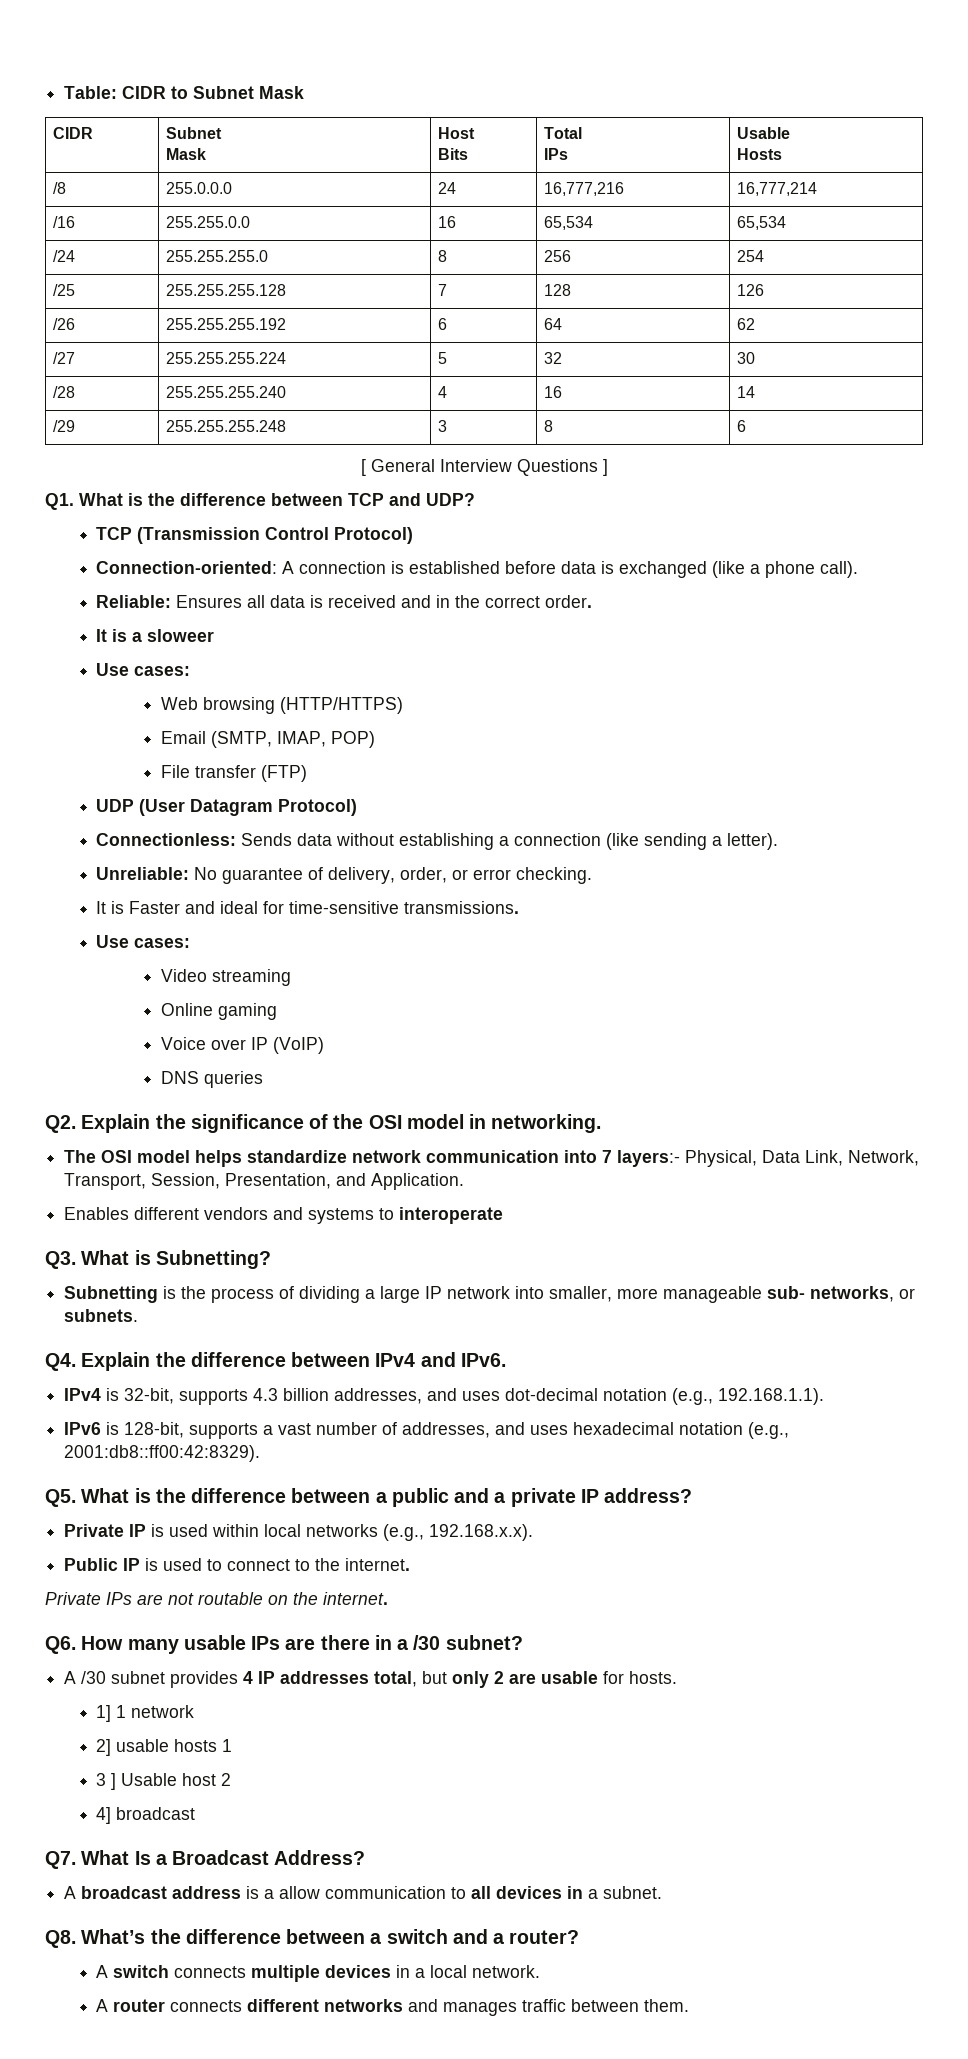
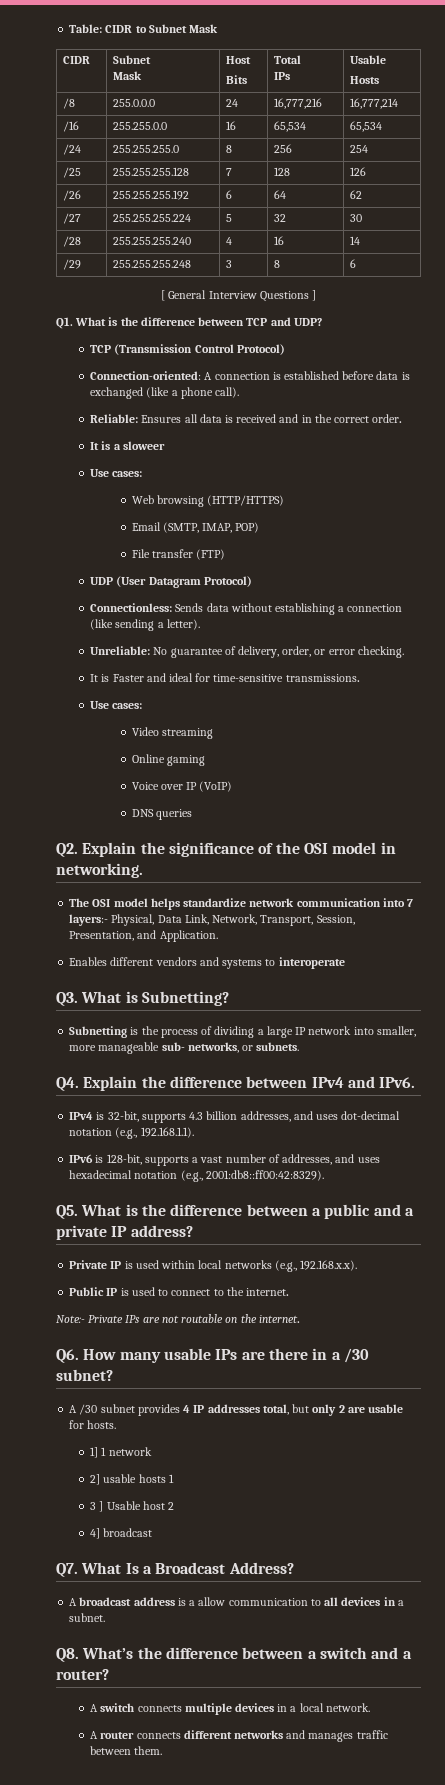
- Private IPs are not routable on the internet.
+ Note:- Private IPs are not routable on the internet.

